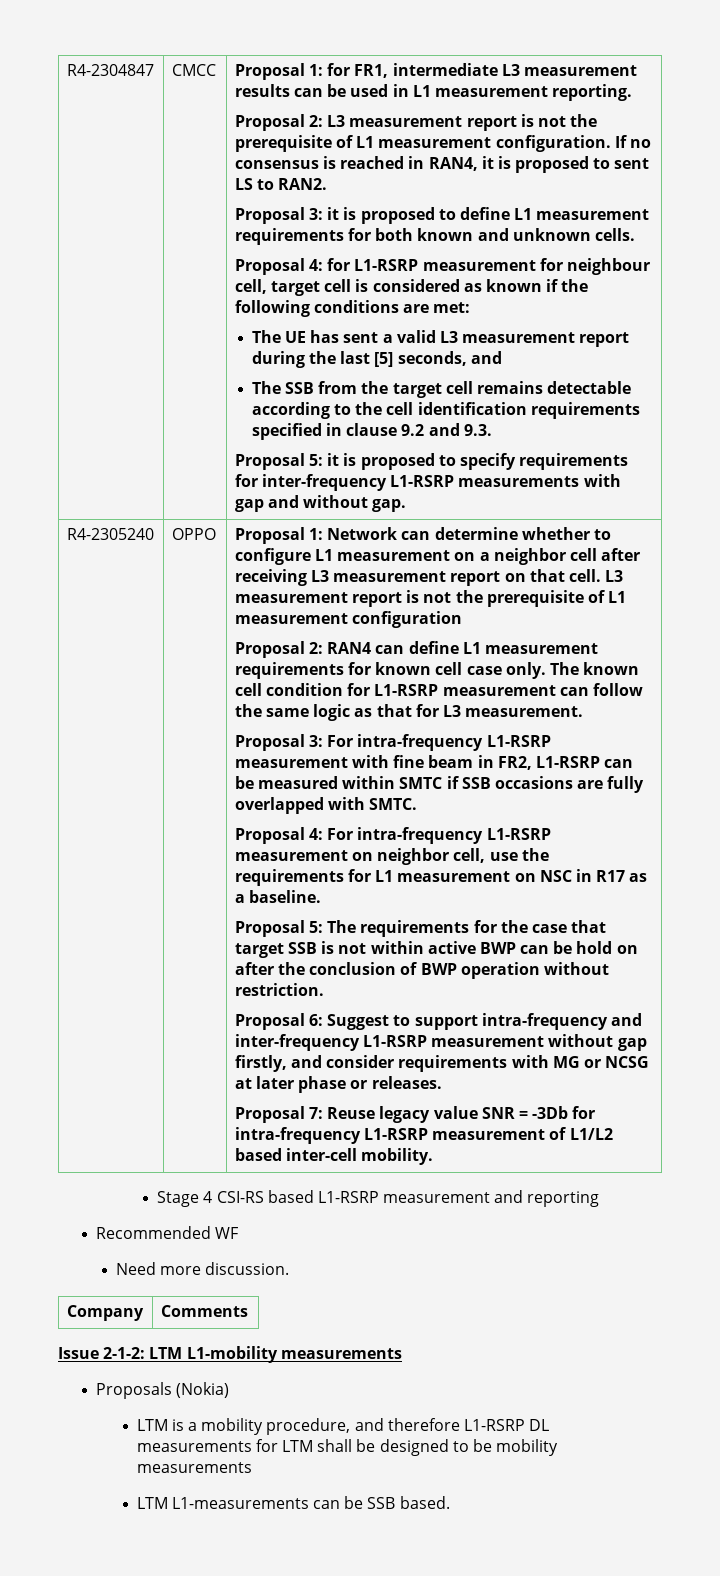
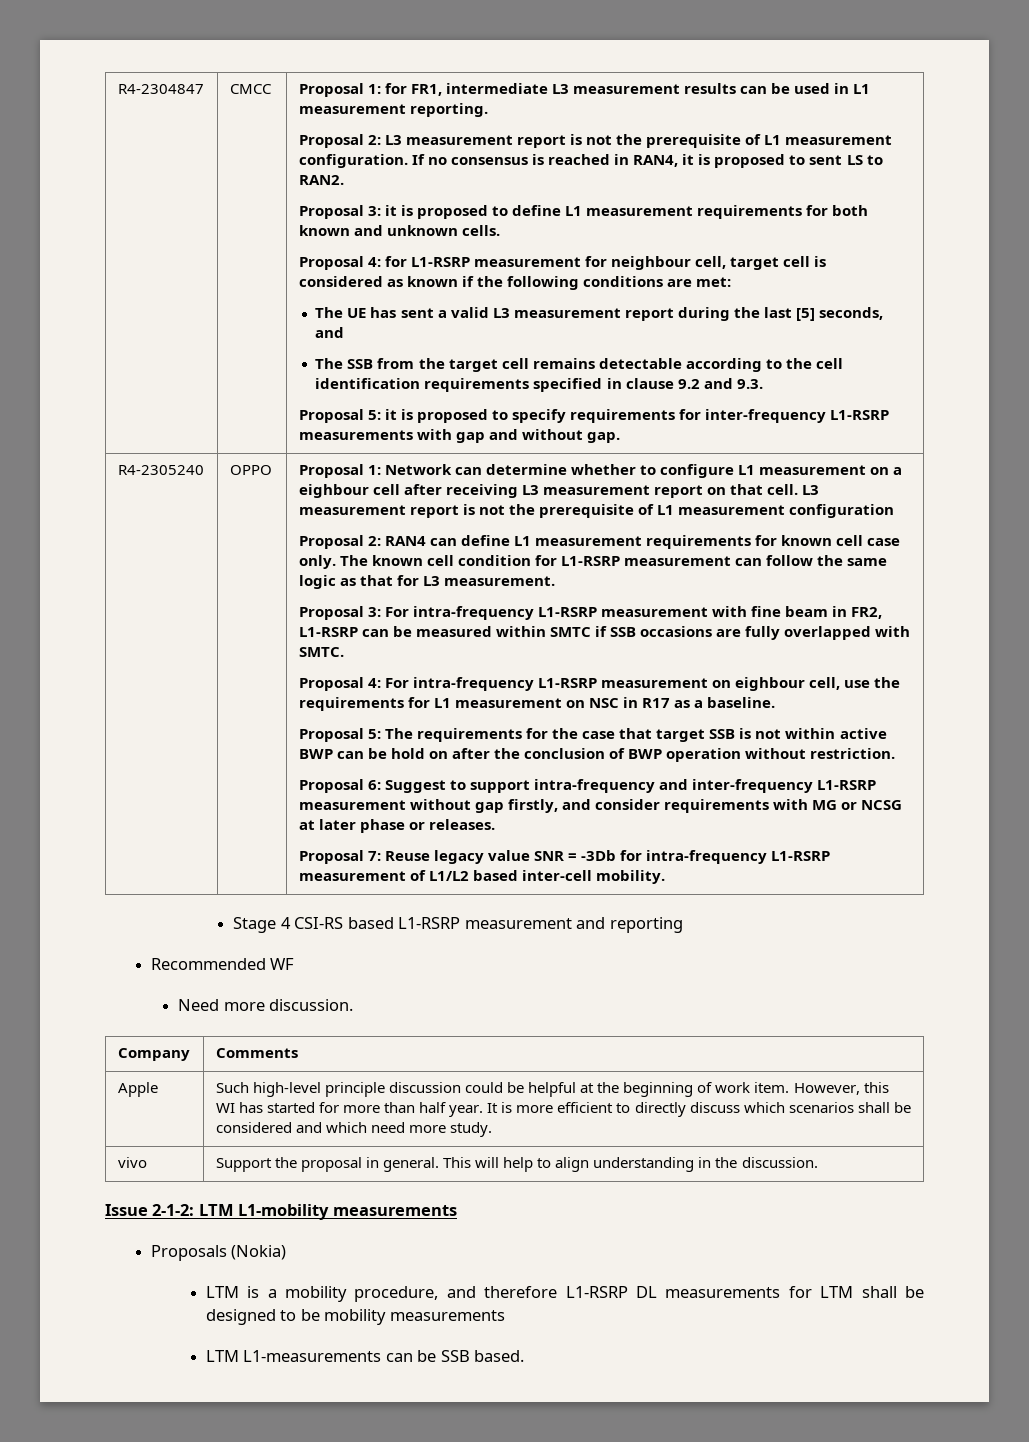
- Proposal 1: Network can determine whether to configure L1 measurement on a neighbor cell after receiving L3 measurement report on that cell.
+ Proposal 1: Network can determine whether to configure L1 measurement on a eighbour cell after receiving L3 measurement report on that cell.
- Proposal 4: For intra-frequency L1-RSRP measurement on neighbor cell, use the requirements for L1 measurement on NSC in R17 as a baseline.
+ Proposal 4: For intra-frequency L1-RSRP measurement on eighbour cell, use the requirements for L1 measurement on NSC in R17 as a baseline.
+ Apple | Such high-level principle discussion could be helpful at the beginning of work item. However, this WI has started for more than half year. It is more efficient to directly discuss which scenarios shall be considered and which need more study.
+ vivo | Support the proposal in general. This will help to align understanding in the discussion.

